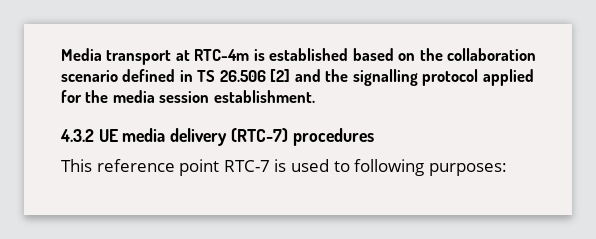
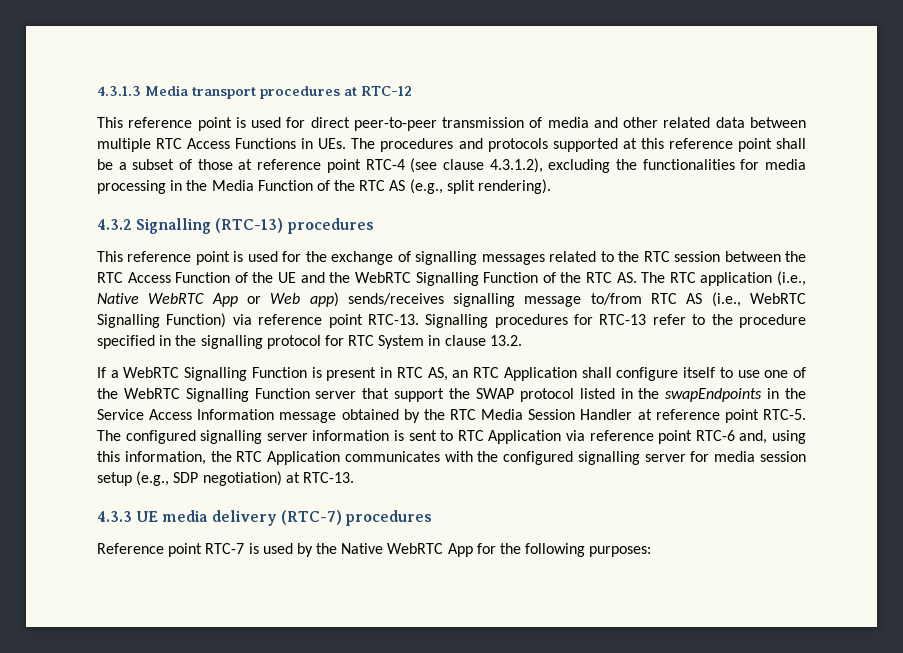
- Media transport at RTC-4m is established based on the collaboration scenario defined in TS 26.506 [2] and the signalling protocol applied for the media session establishment.
- 4.3.2 UE media delivery (RTC-7) procedures
+ 4.3.1.3 Media transport procedures at RTC-12
+ This reference point is used for direct peer-to-peer transmission of media and other related data between multiple RTC Access Functions in UEs. The procedures and protocols supported at this reference point shall be a subset of those at reference point RTC-4 (see clause 4.3.1.2), excluding the functionalities for media processing in the Media Function of the RTC AS (e.g., split rendering).
+ 4.3.2 Signalling (RTC-13) procedures
+ This reference point is used for the exchange of signalling messages related to the RTC session between the RTC Access Function of the UE and the WebRTC Signalling Function of the RTC AS. The RTC application (i.e., Native WebRTC App or Web app) sends/receives signalling message to/from RTC AS (i.e., WebRTC Signalling Function) via reference point RTC-13. Signalling procedures for RTC-13 refer to the procedure specified in the signalling protocol for RTC System in clause 13.2.
+ If a WebRTC Signalling Function is present in RTC AS, an RTC Application shall configure itself to use one of the WebRTC Signalling Function server that support the SWAP protocol listed in the swapEndpoints in the Service Access Information message obtained by the RTC Media Session Handler at reference point RTC-5. The configured signalling server information is sent to RTC Application via reference point RTC-6 and, using this information, the RTC Application communicates with the configured signalling server for media session setup (e.g., SDP negotiation) at RTC-13.
+ 4.3.3 UE media delivery (RTC-7) procedures
- This reference point RTC-7 is used to following purposes:
+ Reference point RTC-7 is used by the Native WebRTC App for the following purposes:

